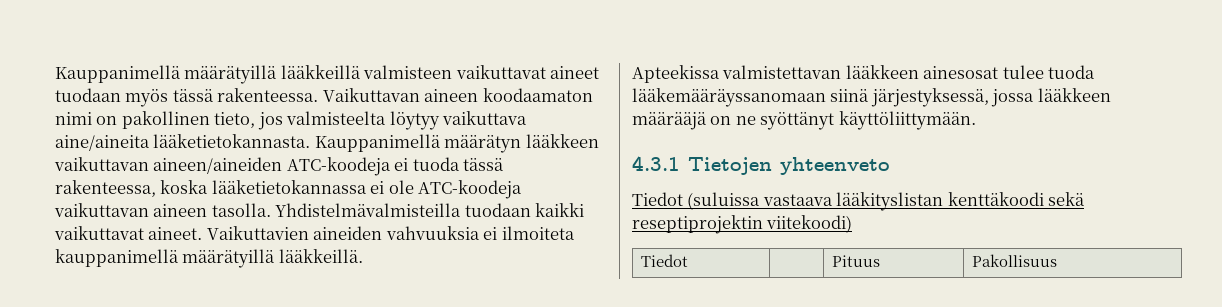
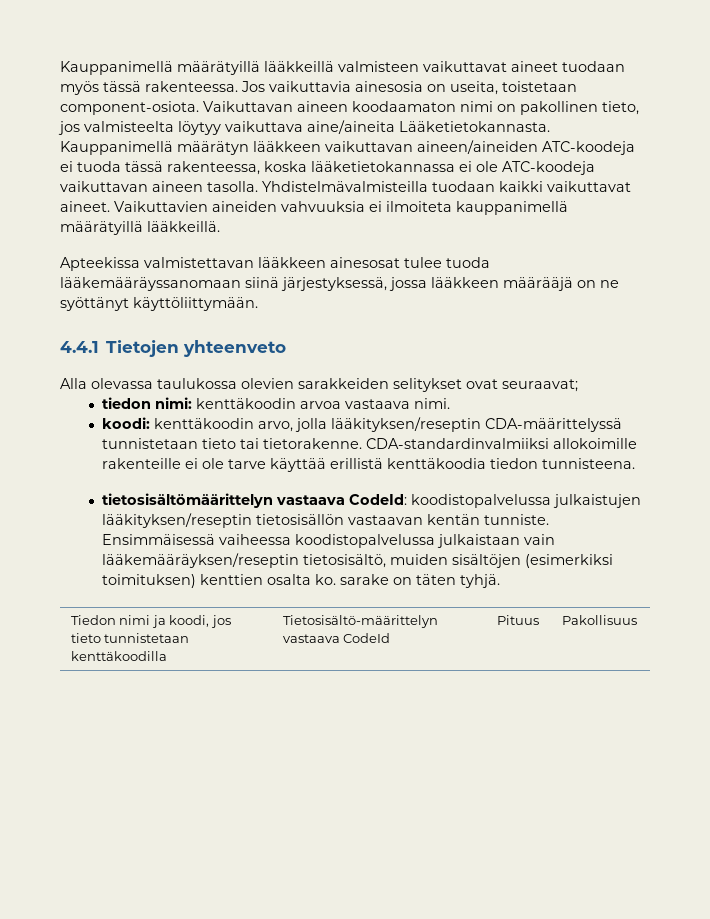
+ Jos vaikuttavia ainesosia on useita, toistetaan component-osiota.
- Vaikuttavan aineen koodaamaton nimi on pakollinen tieto, jos valmisteelta löytyy vaikuttava aine/aineita lääketietokannasta.
+ Vaikuttavan aineen koodaamaton nimi on pakollinen tieto, jos valmisteelta löytyy vaikuttava aine/aineita Lääketietokannasta.
- 4.3.1 Tietojen yhteenveto
+ 4.4.1 Tietojen yhteenveto
- Tiedot (suluissa vastaava lääkityslistan kenttäkoodi sekä reseptiprojektin viitekoodi)
- Tiedot | | Pituus | Pakollisuus
+ Alla olevassa taulukossa olevien sarakkeiden selitykset ovat seuraavat;
+ tiedon nimi: kenttäkoodin arvoa vastaava nimi.
+ koodi: kenttäkoodin arvo, jolla lääkityksen/reseptin CDA-määrittelyssä tunnistetaan tieto tai tietorakenne. CDA-standardinvalmiiksi allokoimille rakenteille ei ole tarve käyttää erillistä kenttäkoodia tiedon tunnisteena.
+ tietosisältömäärittelyn vastaava CodeId: koodistopalvelussa julkaistujen lääkityksen/reseptin tietosisällön vastaavan kentän tunniste. Ensimmäisessä vaiheessa koodistopalvelussa julkaistaan vain lääkemääräyksen/reseptin tietosisältö, muiden sisältöjen (esimerkiksi toimituksen) kenttien osalta ko. sarake on täten tyhjä.
+ Tiedon nimi ja koodi, jos tieto tunnistetaan kenttäkoodilla | Tietosisältö-määrittelyn vastaava CodeId | Pituus | Pakollisuus

